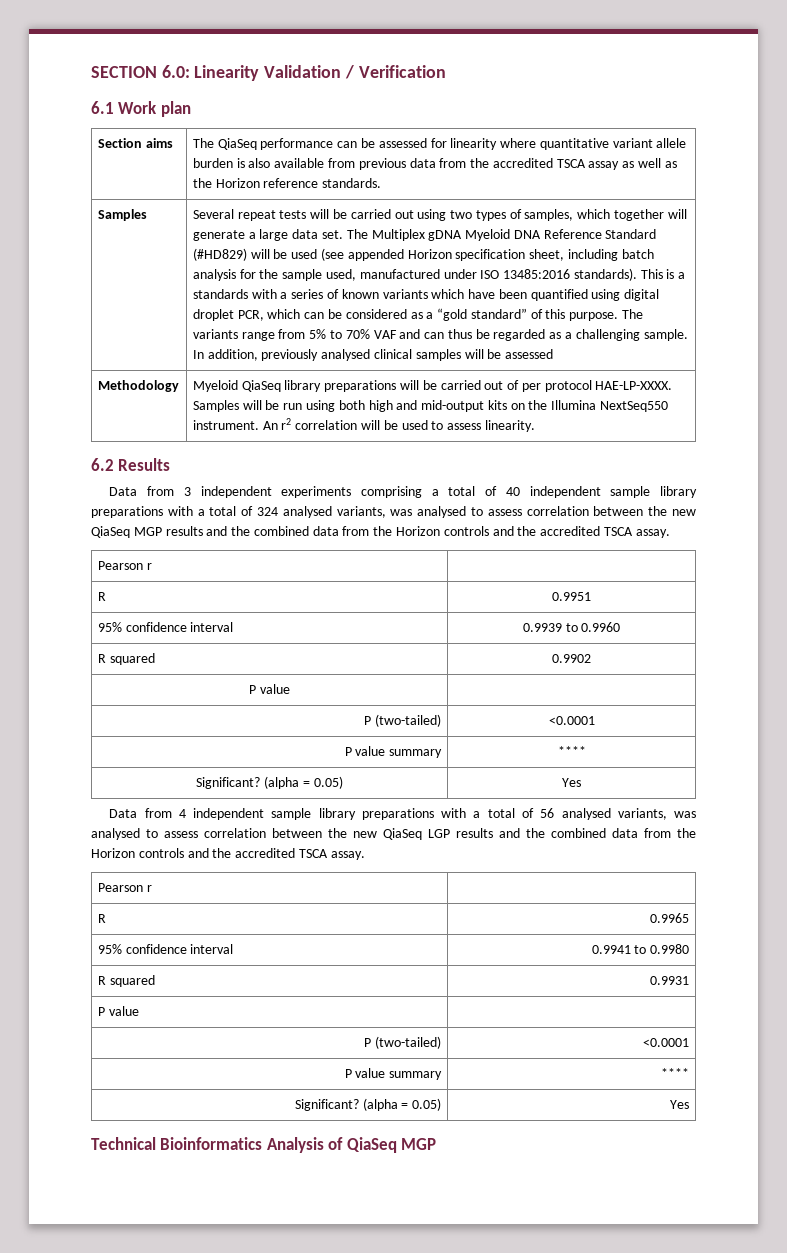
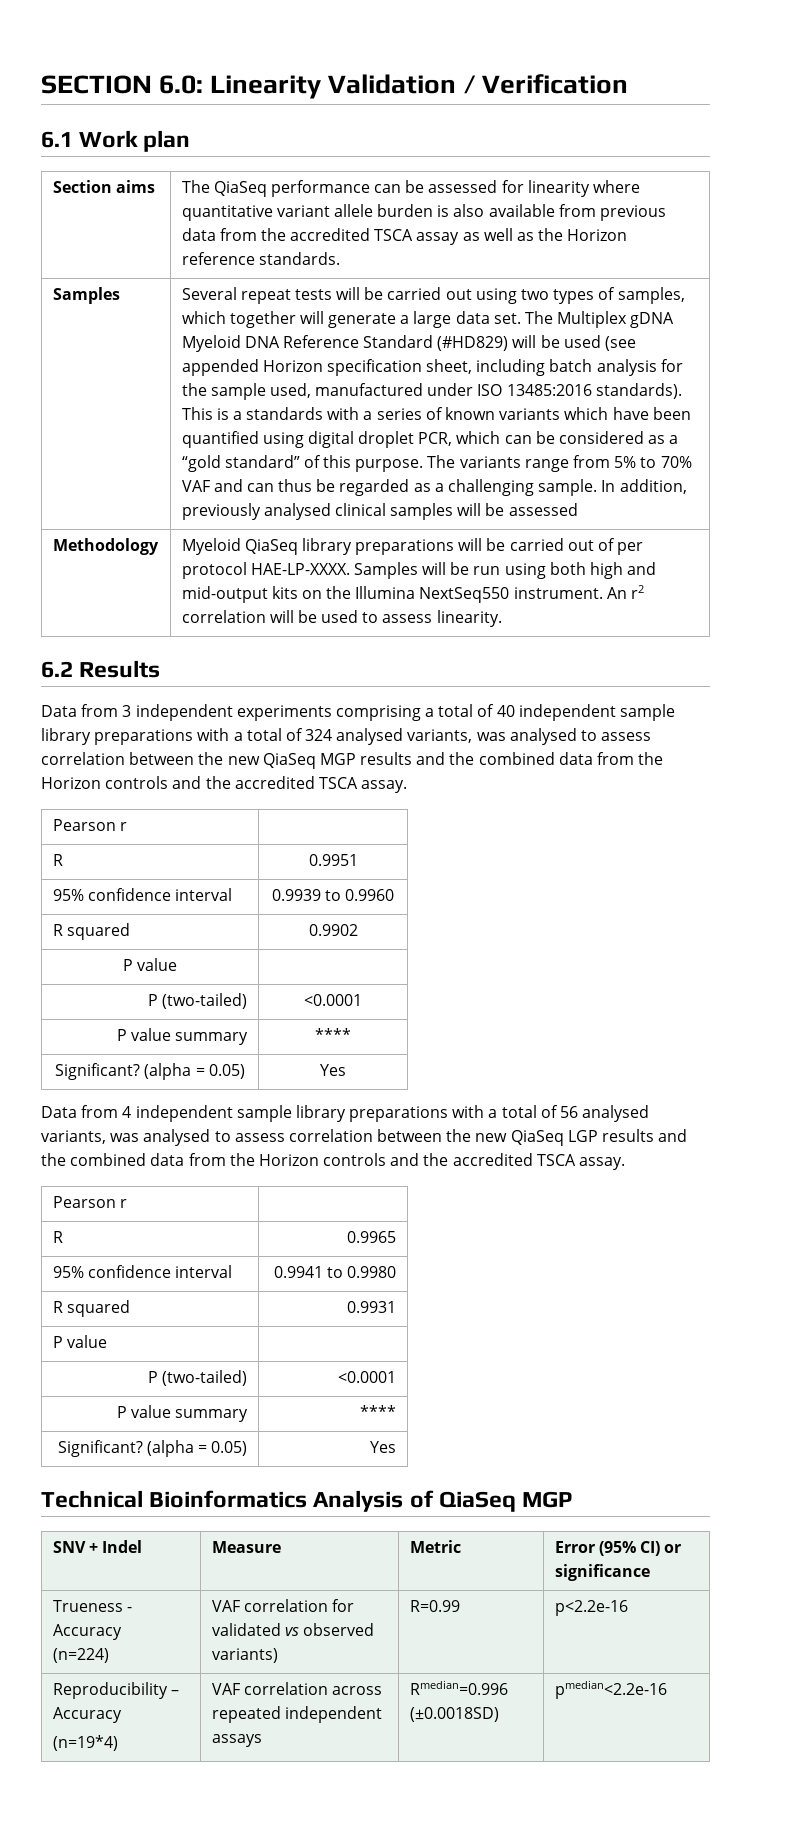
+ SNV + Indel | Measure | Metric | Error (95% CI) or significance
+ Trueness - Accuracy
+ (n=224) | VAF correlation for validated vs observed variants) | R=0.99 | p<2.2e-16
+ Reproducibility – Accuracy
+ (n=19*4) | VAF correlation across repeated independent assays | Rmedian=0.996 (±0.0018SD) | pmedian<2.2e-16

